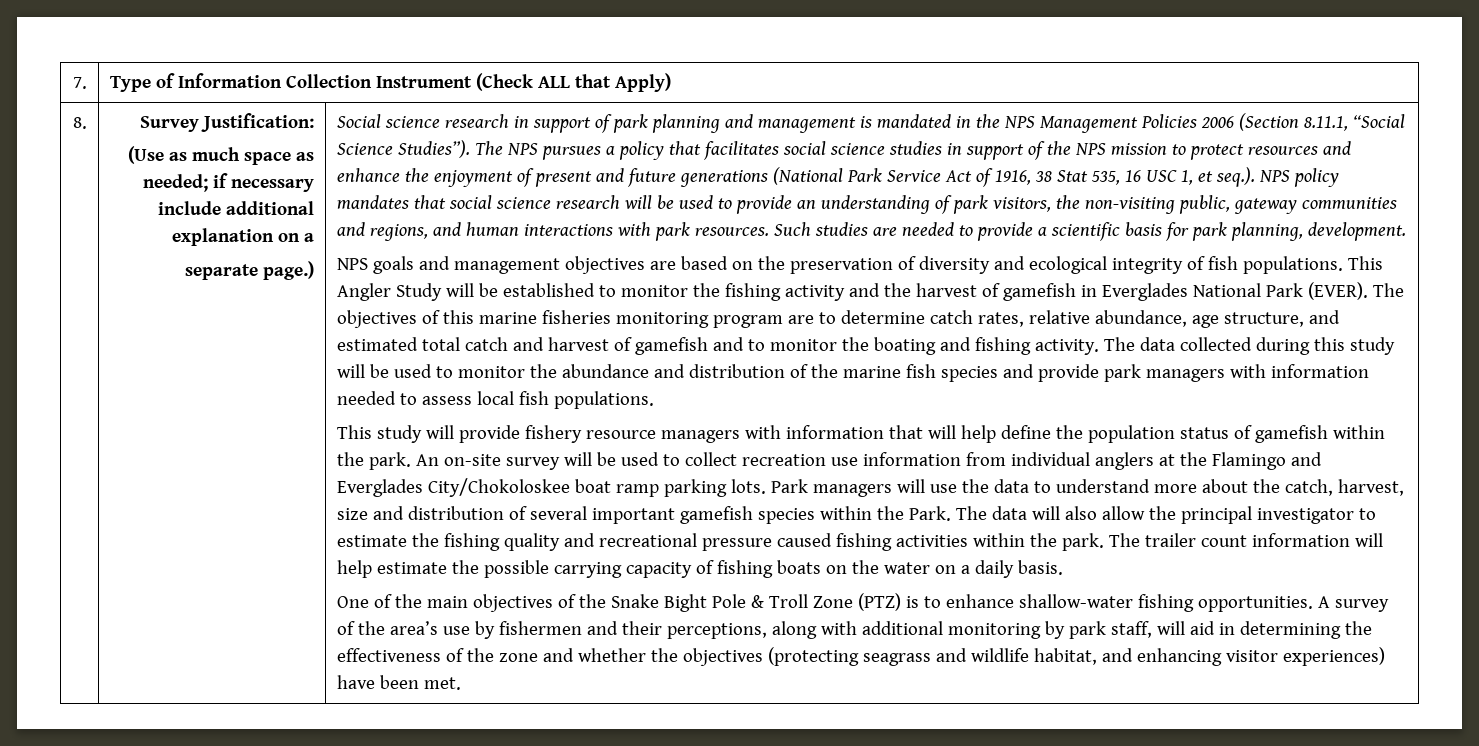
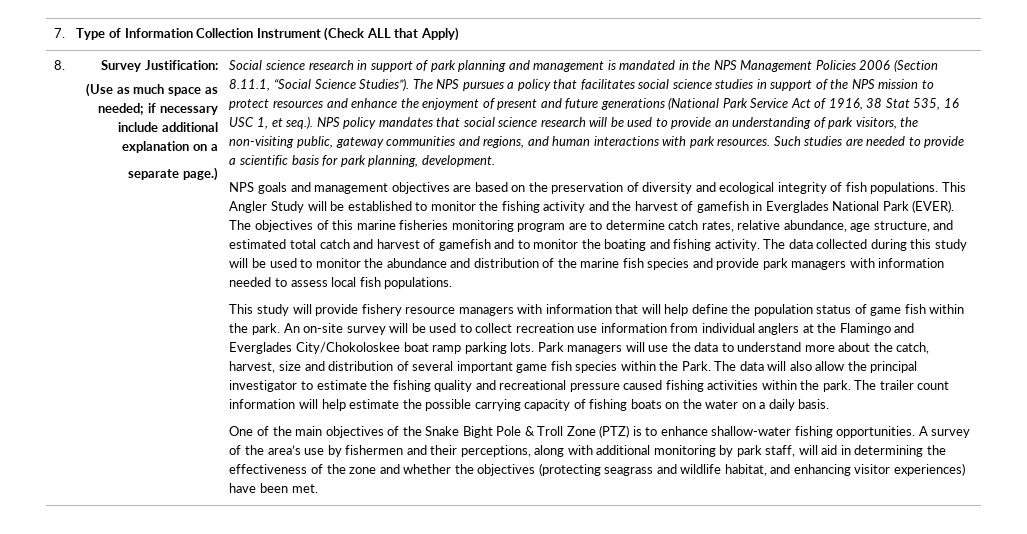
- This study will provide fishery resource managers with information that will help define the population status of gamefish within the park.
+ This study will provide fishery resource managers with information that will help define the population status of game fish within the park.
- Park managers will use the data to understand more about the catch, harvest, size and distribution of several important gamefish species within the Park.
+ Park managers will use the data to understand more about the catch, harvest, size and distribution of several important game fish species within the Park.

